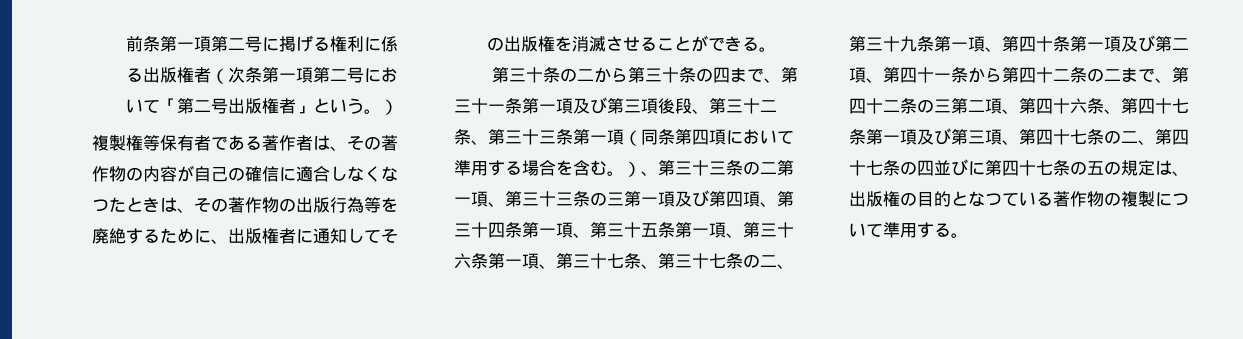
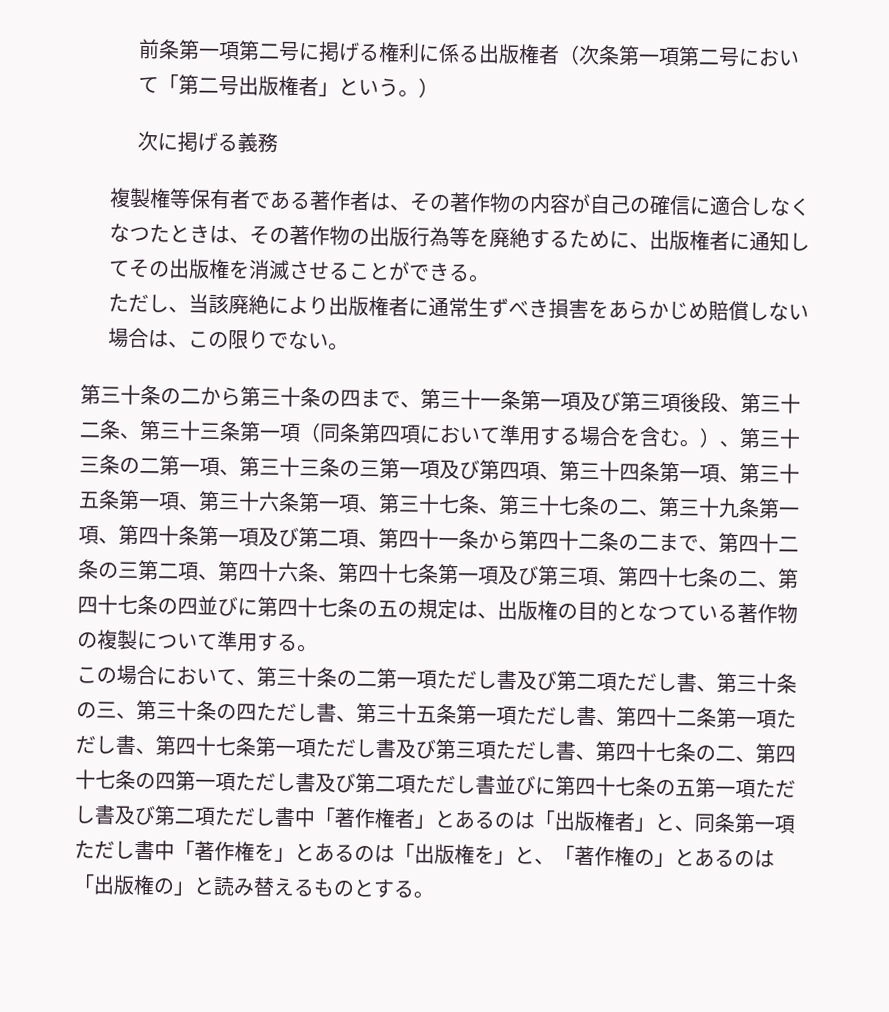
+ 次に掲げる義務
+ ただし、当該廃絶により出版権者に通常生ずべき損害をあらかじめ賠償しない場合は、この限りでない。
+ この場合において、第三十条の二第一項ただし書及び第二項ただし書、第三十条の三、第三十条の四ただし書、第三十五条第一項ただし書、第四十二条第一項ただし書、第四十七条第一項ただし書及び第三項ただし書、第四十七条の二、第四十七条の四第一項ただし書及び第二項ただし書並びに第四十七条の五第一項ただし書及び第二項ただし書中「著作権者」とあるのは「出版権者」と、同条第一項ただし書中「著作権を」とあるのは「出版権を」と、「著作権の」とあるのは「出版権の」と読み替えるものとする。

